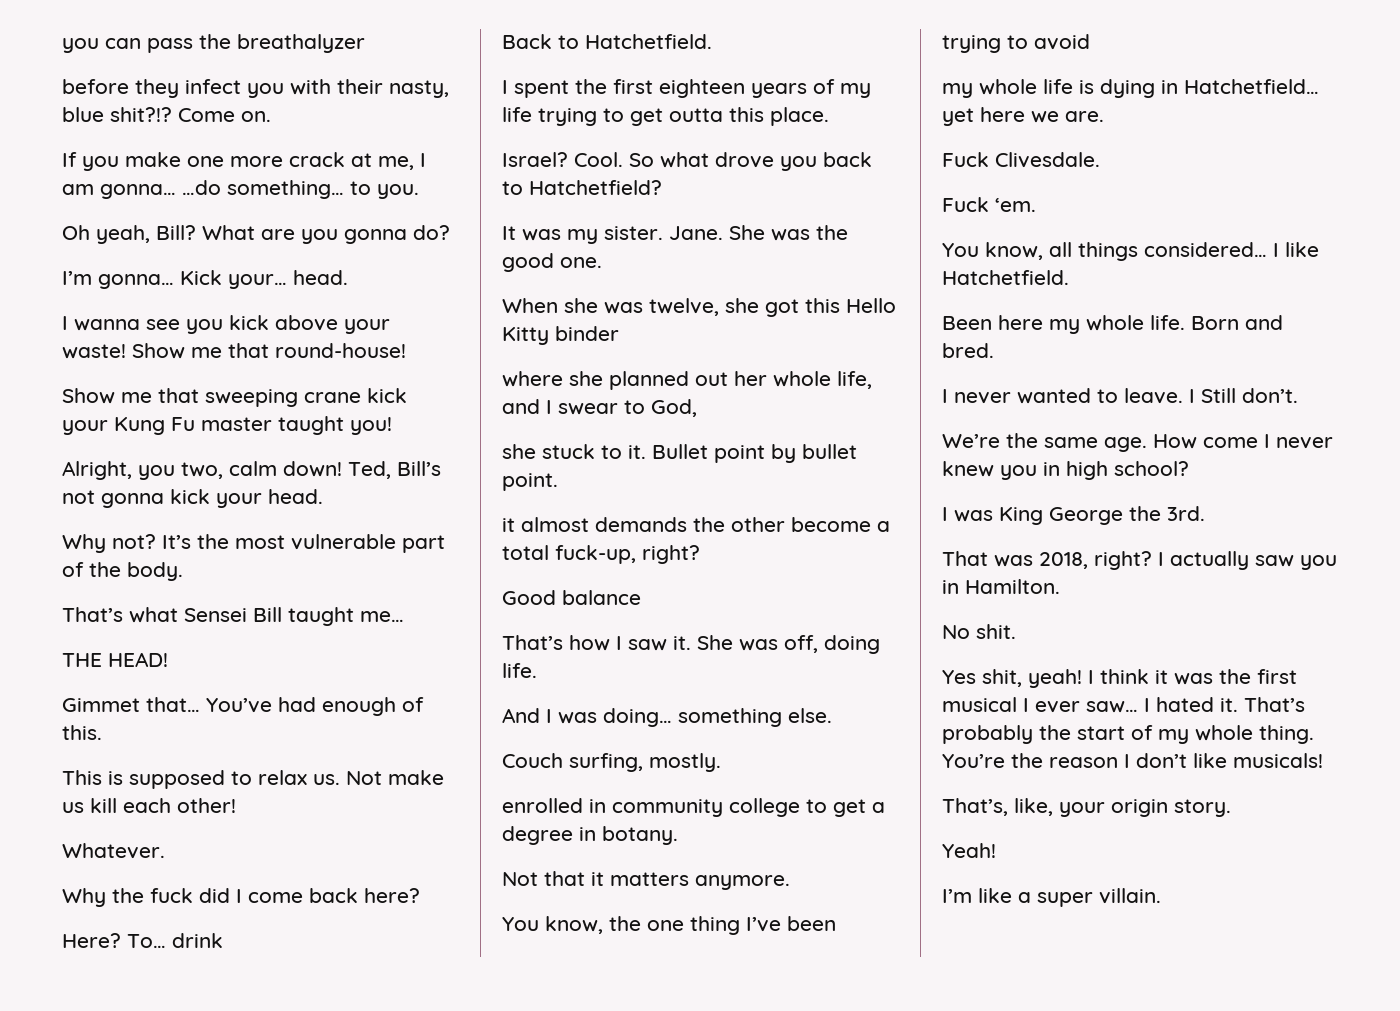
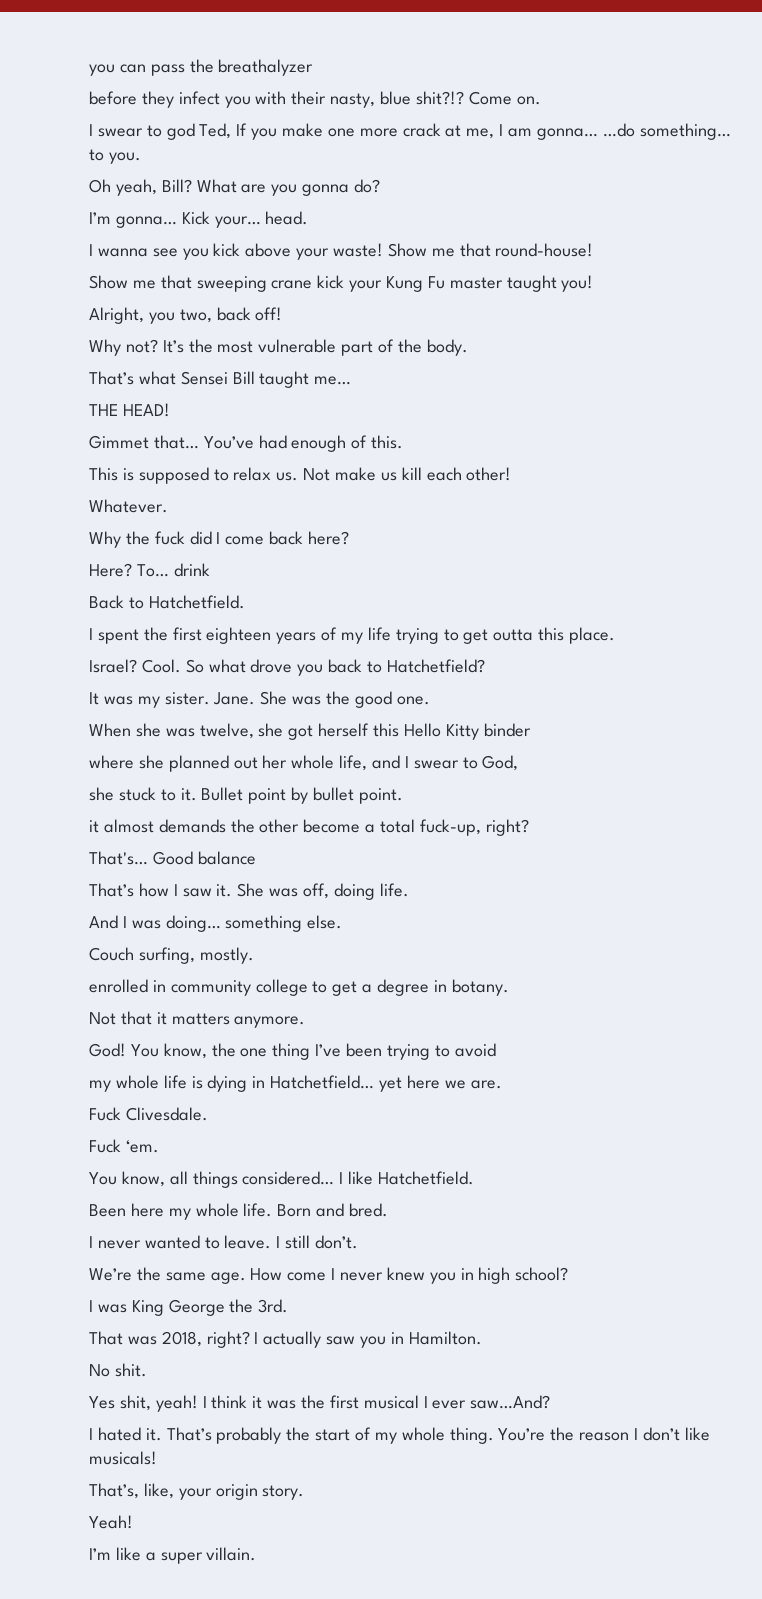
- If you make one more crack at me, I am gonna…
+ I swear to god Ted, If you make one more crack at me, I am gonna…
- Alright, you two, calm down! Ted, Bill’s not gonna kick your head.
+ Alright, you two, back off!
- When she was twelve, she got this Hello Kitty binder
+ When she was twelve, she got herself this Hello Kitty binder
+ That's…
+ God!
- I Still don’t.
+ I still don’t.
- I think it was the first musical I ever saw… I hated it.
+ I think it was the first musical I ever saw…And?
+ I hated it.

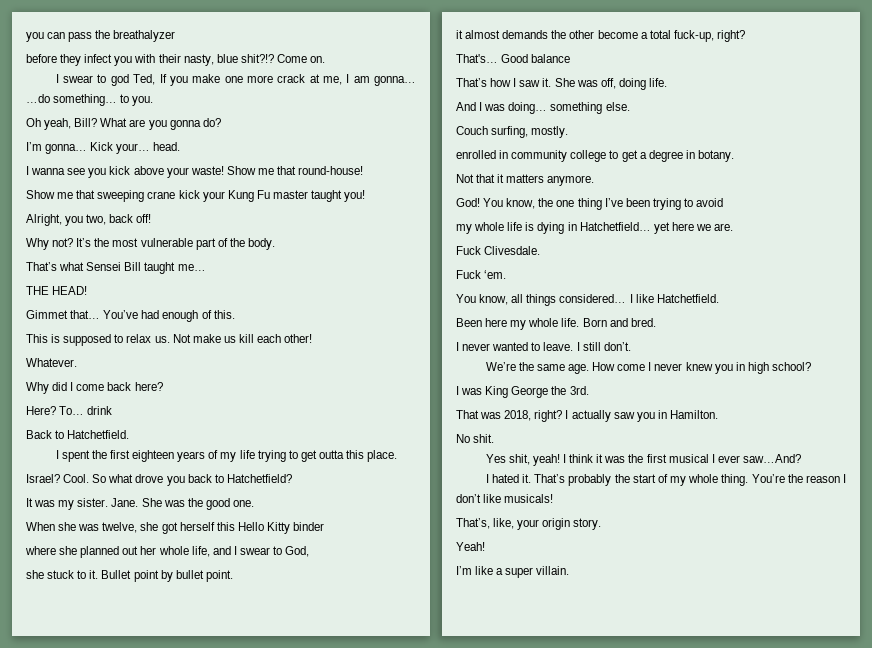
- Why the fuck did I come back here?
+ Why did I come back here?

